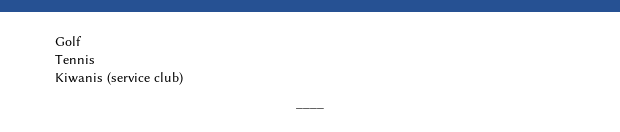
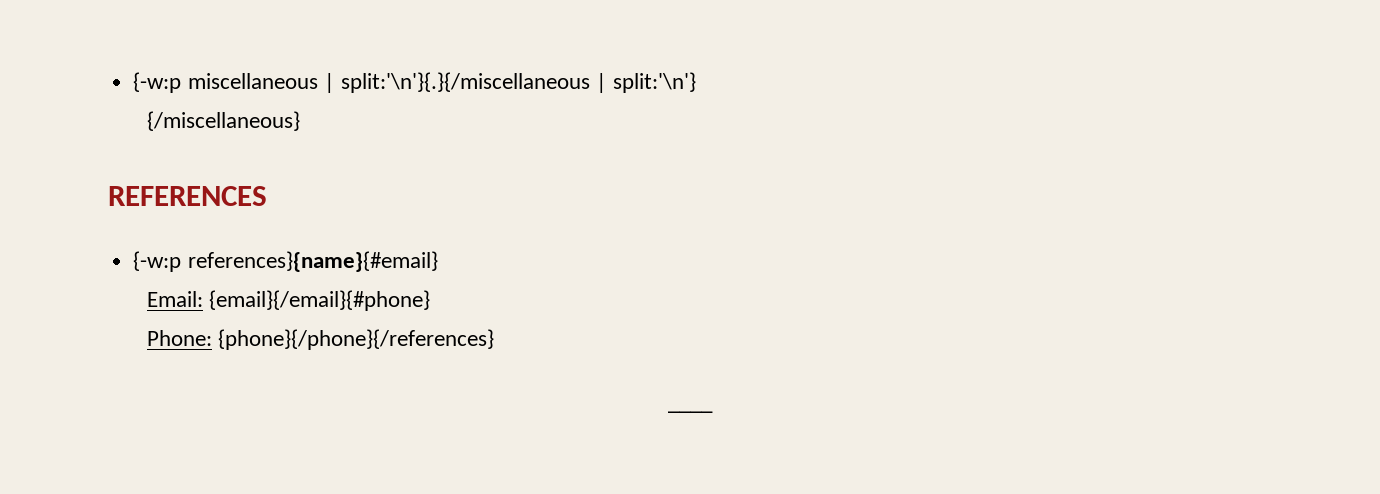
- Golf
- Tennis
- Kiwanis (service club)
+ {-w:p miscellaneous | split:'\n'}{.}{/miscellaneous | split:'\n'}
+ {/miscellaneous}
+ REFERENCES
+ {-w:p references}{name}{#email}
+ Email: {email}{/email}{#phone}
+ Phone: {phone}{/phone}{/references}

